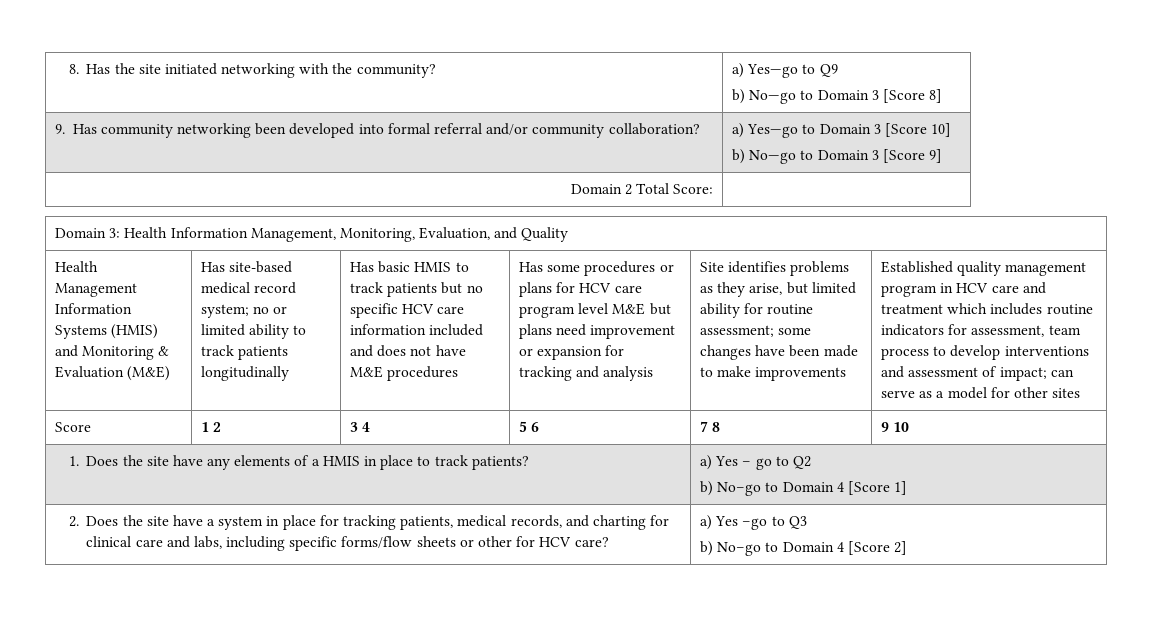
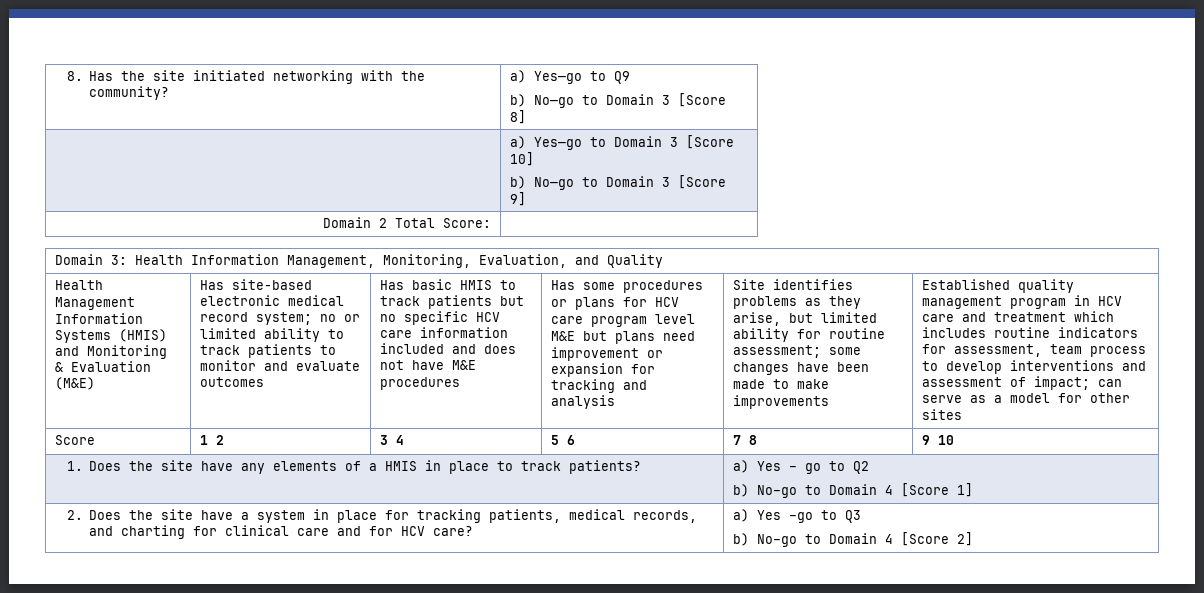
- 9. Has community networking been developed into formal referral and/or community collaboration? | a) Yes—go to Domain 3 [Score 10]
+ | a) Yes—go to Domain 3 [Score 10]
- Has site-based medical record system; no or limited ability to track patients longitudinally
+ Has site-based electronic medical record system; no or limited ability to track patients to monitor and evaluate outcomes
- 2. Does the site have a system in place for tracking patients, medical records, and charting for clinical care and labs, including specific forms/flow sheets or other for HCV care?
+ 2. Does the site have a system in place for tracking patients, medical records, and charting for clinical care and for HCV care?

